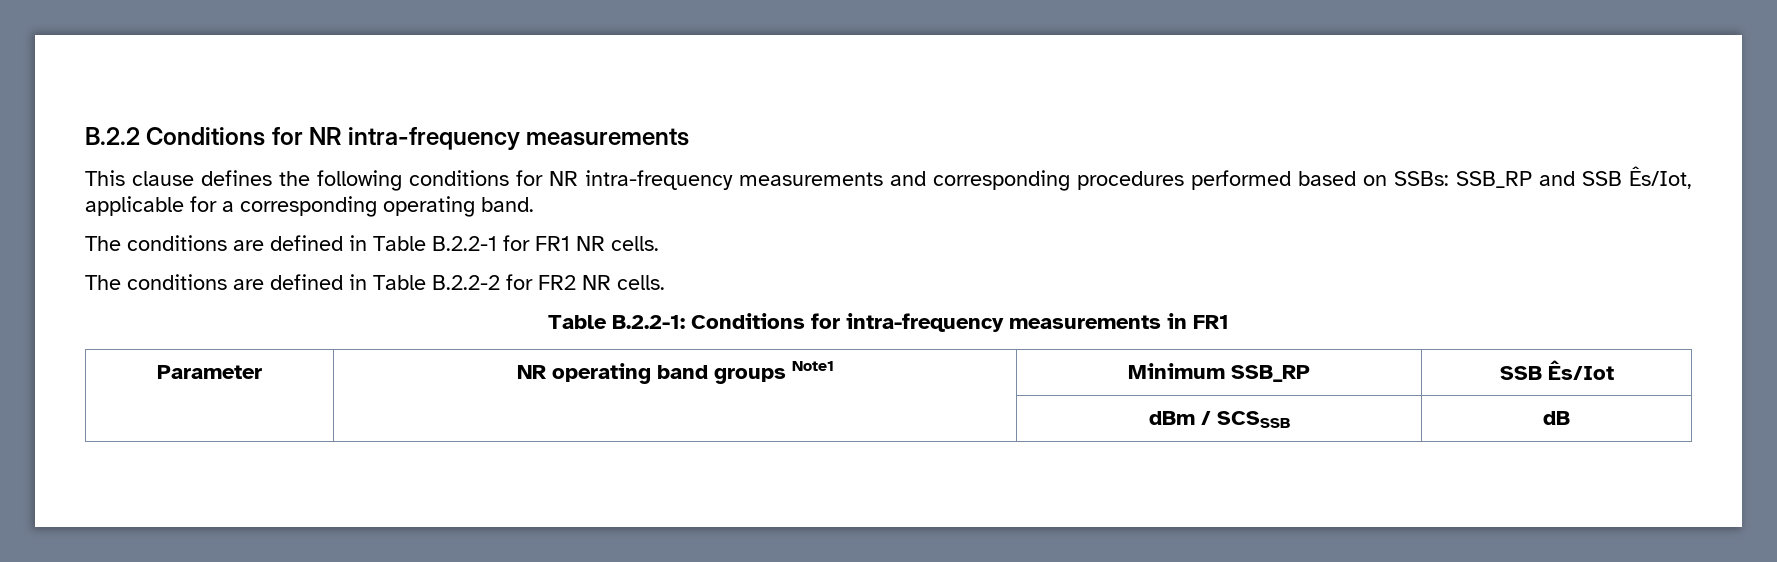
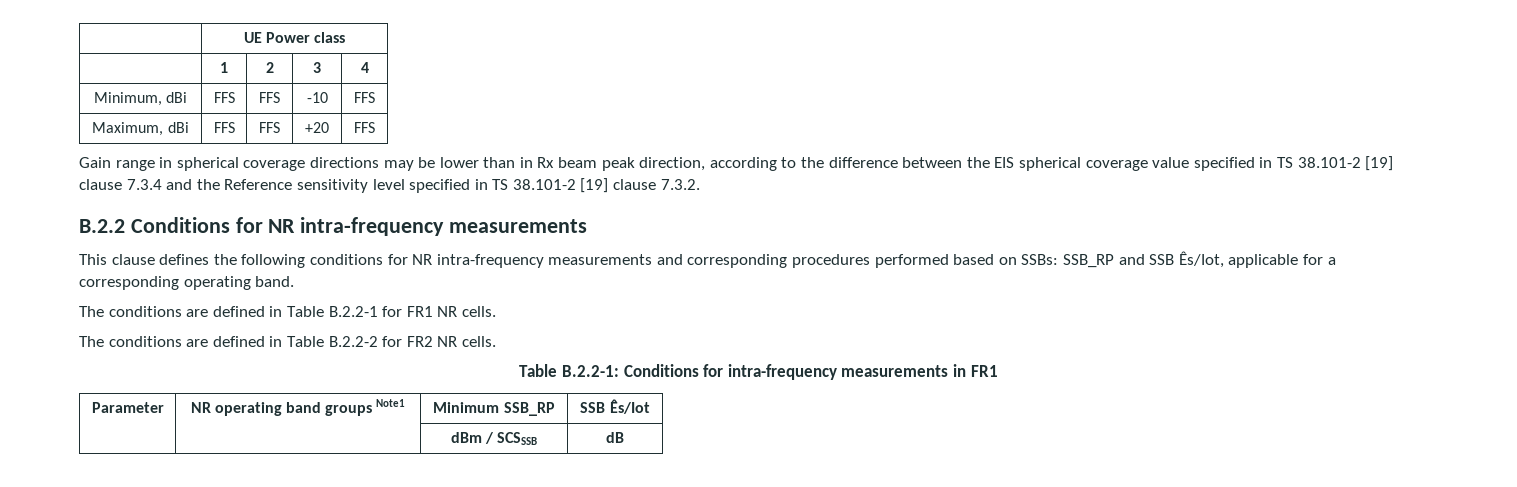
+ | UE Power class
+ | 1 | 2 | 3 | 4
+ Minimum, dBi | FFS | FFS | -10 | FFS
+ Maximum, dBi | FFS | FFS | +20 | FFS
+ Gain range in spherical coverage directions may be lower than in Rx beam peak direction, according to the difference between the EIS spherical coverage value specified in TS 38.101-2 [19] clause 7.3.4 and the Reference sensitivity level specified in TS 38.101-2 [19] clause 7.3.2.

